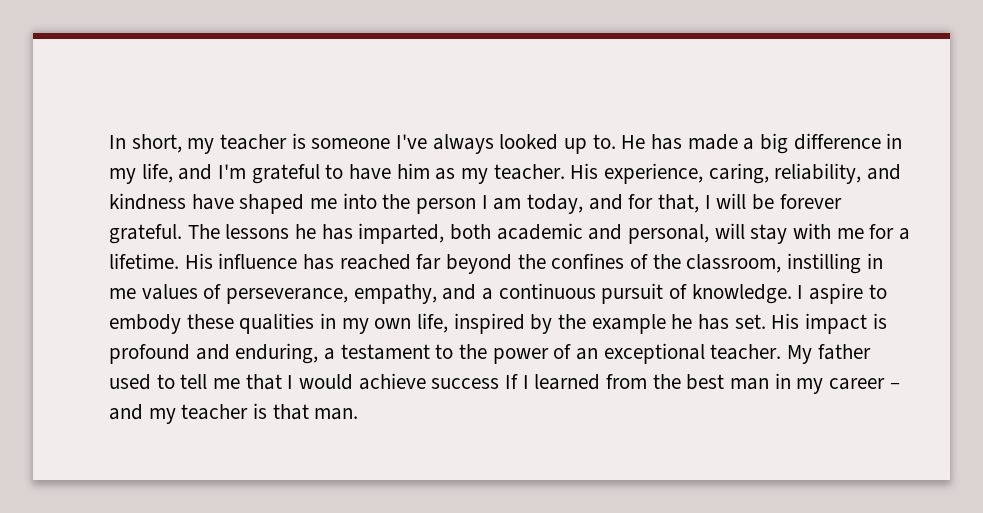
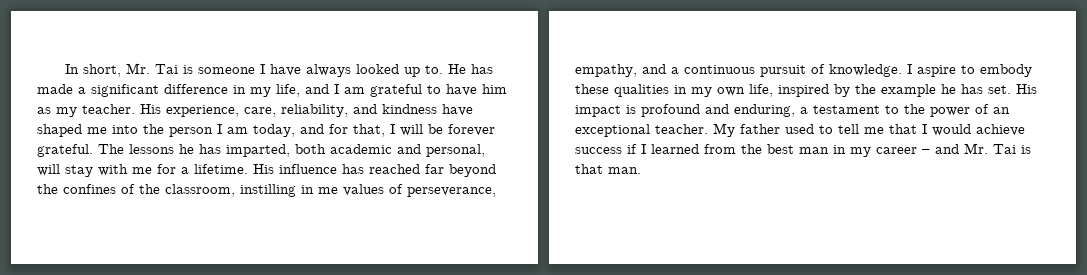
- In short, my teacher is someone I've always looked up to.
+ In short, Mr. Tai is someone I have always looked up to.
- He has made a big difference in my life, and I'm grateful to have him as my teacher.
+ He has made a significant difference in my life, and I am grateful to have him as my teacher.
- His experience, caring, reliability, and kindness have shaped me into the person I am today, and for that, I will be forever grateful.
+ His experience, care, reliability, and kindness have shaped me into the person I am today, and for that, I will be forever grateful.
- My father used to tell me that I would achieve success If I learned from the best man in my career – and my teacher is that man.
+ My father used to tell me that I would achieve success if I learned from the best man in my career – and Mr. Tai is that man.

